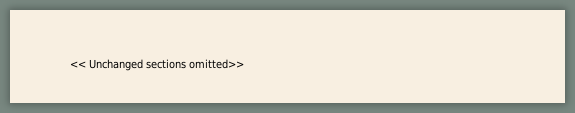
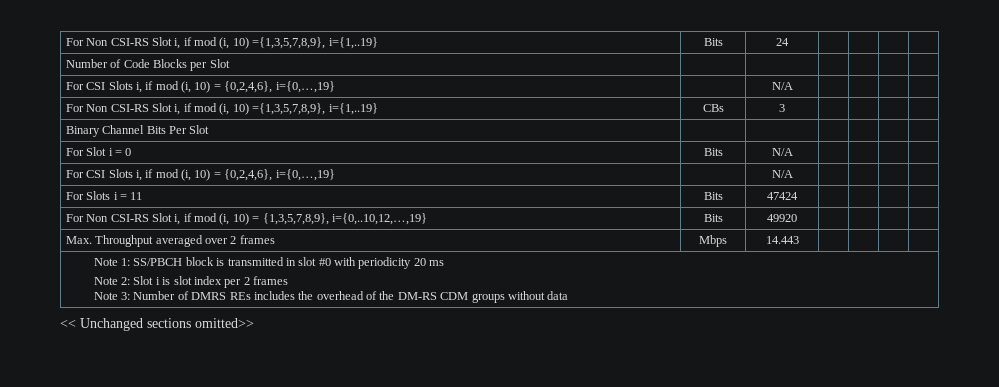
+ For Non CSI-RS Slot i, if mod (i, 10) ={1,3,5,7,8,9}, i={1,..19} | Bits | 24 | | | |
+ Number of Code Blocks per Slot | | | | | |
+ For CSI Slots i, if mod (i, 10) = {0,2,4,6}, i={0,…,19} | | N/A | | | |
+ For Non CSI-RS Slot i, if mod (i, 10) ={1,3,5,7,8,9}, i={1,..19} | CBs | 3 | | | |
+ Binary Channel Bits Per Slot | | | | | |
+ For Slot i = 0 | Bits | N/A | | | |
+ For CSI Slots i, if mod (i, 10) = {0,2,4,6}, i={0,…,19} | | N/A | | | |
+ For Slots i = 11 | Bits | 47424 | | | |
+ For Non CSI-RS Slot i, if mod (i, 10) = {1,3,5,7,8,9}, i={0,..10,12,…,19} | Bits | 49920 | | | |
+ Max. Throughput averaged over 2 frames | Mbps | 14.443 | | | |
+ Note 1: SS/PBCH block is transmitted in slot #0 with periodicity 20 ms
+ Note 2: Slot i is slot index per 2 frames
+ Note 3: Number of DMRS REs includes the overhead of the DM-RS CDM groups without data

